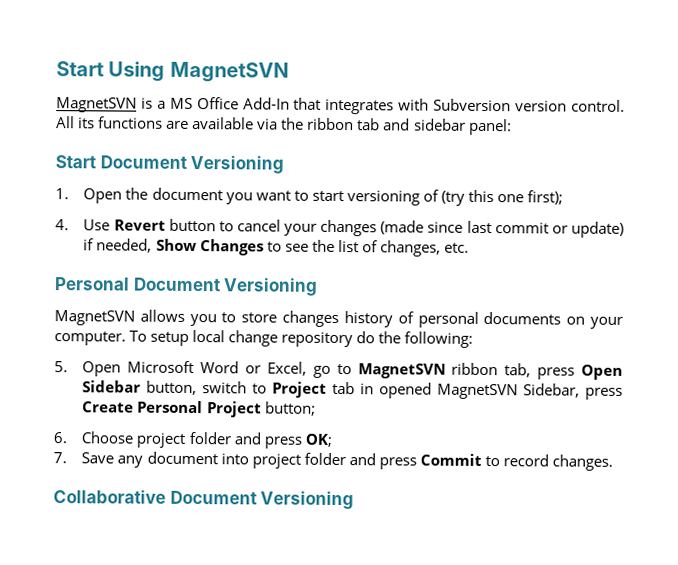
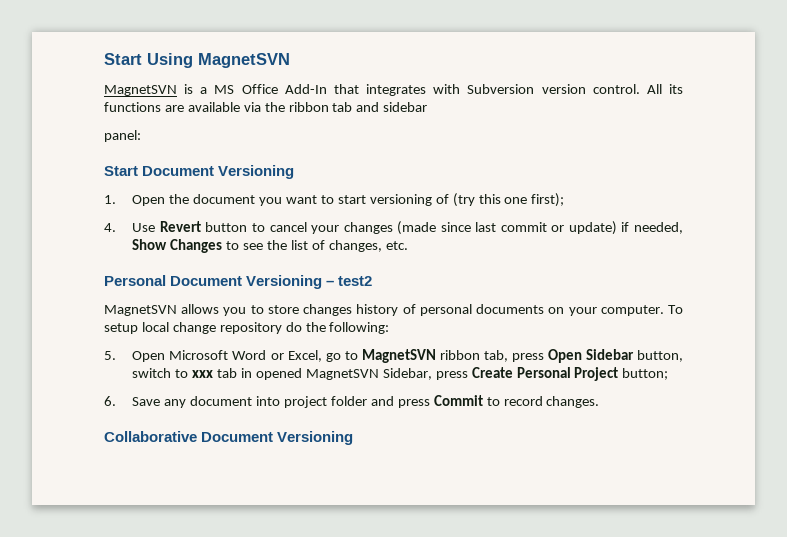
- All its functions are available via the ribbon tab and sidebar panel:
+ All its functions are available via the ribbon tab and sidebar
+ panel:
- Personal Document Versioning
+ Personal Document Versioning – test2
- 5. Open Microsoft Word or Excel, go to MagnetSVN ribbon tab, press Open Sidebar button, switch to Project tab in opened MagnetSVN Sidebar, press Create Personal Project button;
+ 5. Open Microsoft Word or Excel, go to MagnetSVN ribbon tab, press Open Sidebar button, switch to xxx tab in opened MagnetSVN Sidebar, press Create Personal Project button;
- 6. Choose project folder and press OK;
- 7. Save any document into project folder and press Commit to record changes.
+ 6. Save any document into project folder and press Commit to record changes.

